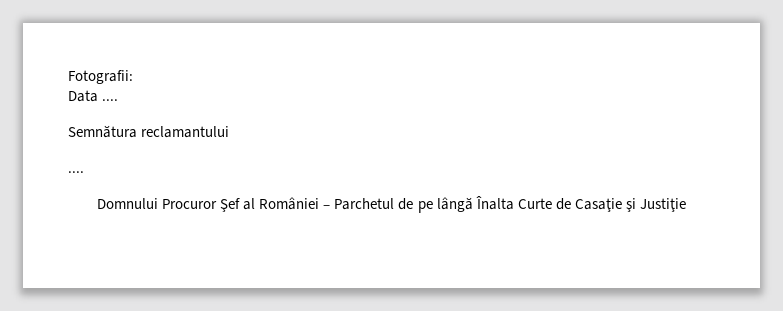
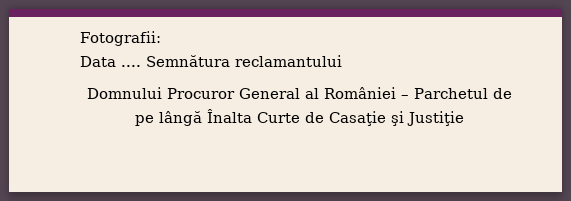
- Data ....
- Semnătura reclamantului
- ....
+ Data .... Semnătura reclamantului
- Domnului Procuror Şef al României – Parchetul de pe lângă Înalta Curte de Casaţie şi Justiţie
+ Domnului Procuror General al României – Parchetul de pe lângă Înalta Curte de Casaţie şi Justiţie

